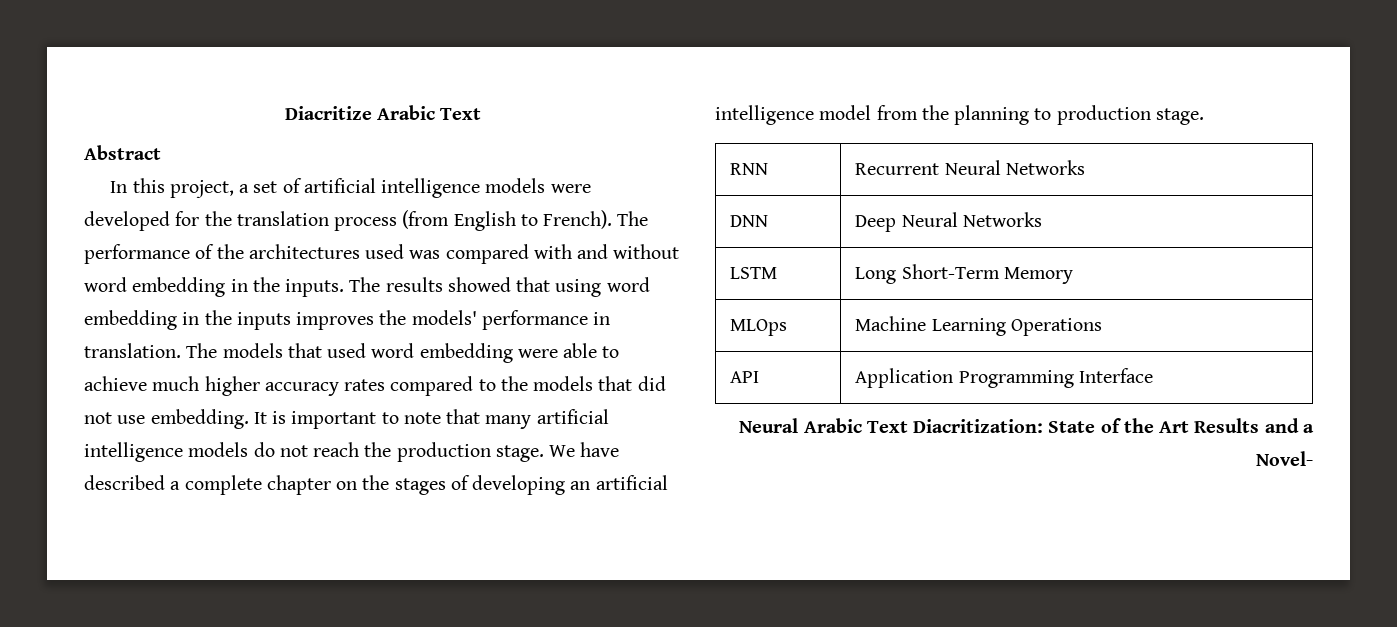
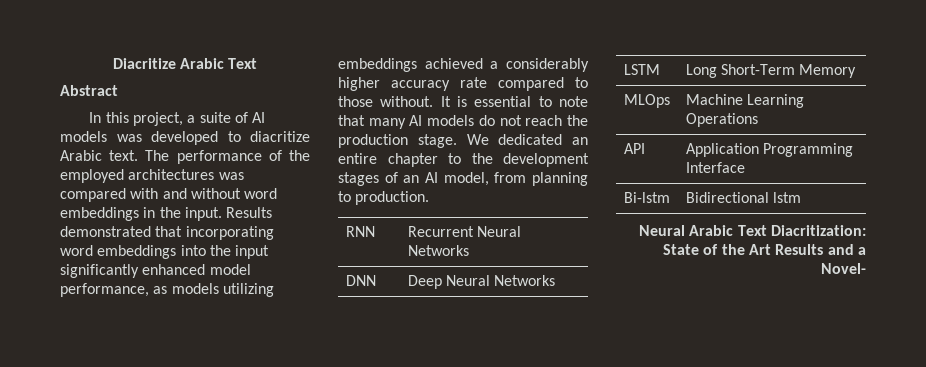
- In this project, a set of artificial intelligence models were developed for the translation process (from English to French).
+ In this project, a suite of AI models was developed to diacritize Arabic text.
- The performance of the architectures used was compared with and without word embedding in the inputs. The results showed that using word embedding in the inputs improves the models' performance in translation. The models that used word embedding were able to achieve much higher accuracy rates compared to the models that did not use embedding.
+ The performance of the employed architectures was compared with and without word embeddings in the input. Results demonstrated that incorporating word embeddings into the input significantly enhanced model performance, as models utilizing embeddings achieved a considerably higher accuracy rate compared to those without.
- It is important to note that many artificial intelligence models do not reach the production stage.
+ It is essential to note that many AI models do not reach the production stage.
- We have described a complete chapter on the stages of developing an artificial intelligence model from the planning to production stage.
+ We dedicated an entire chapter to the development stages of an AI model, from planning to production.
+ Bi-lstm | Bidirectional lstm

